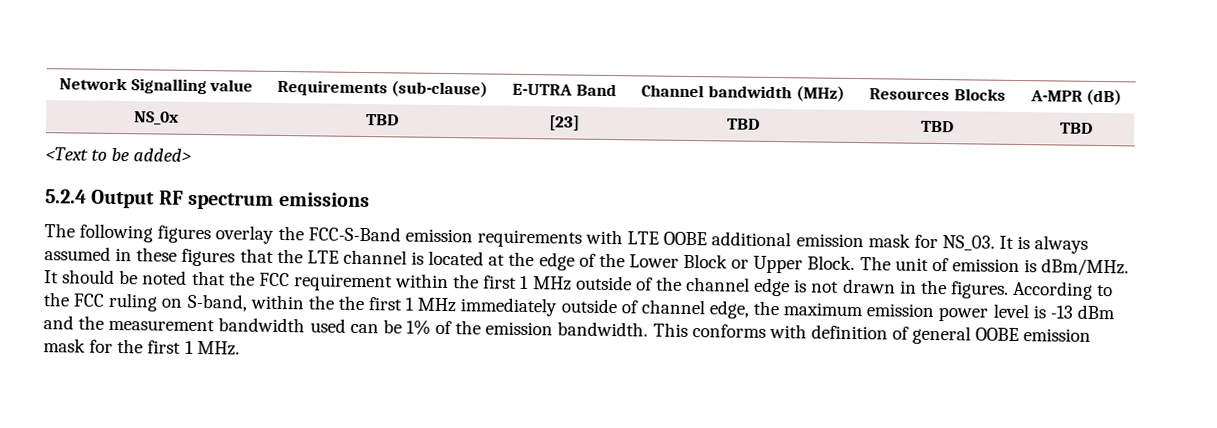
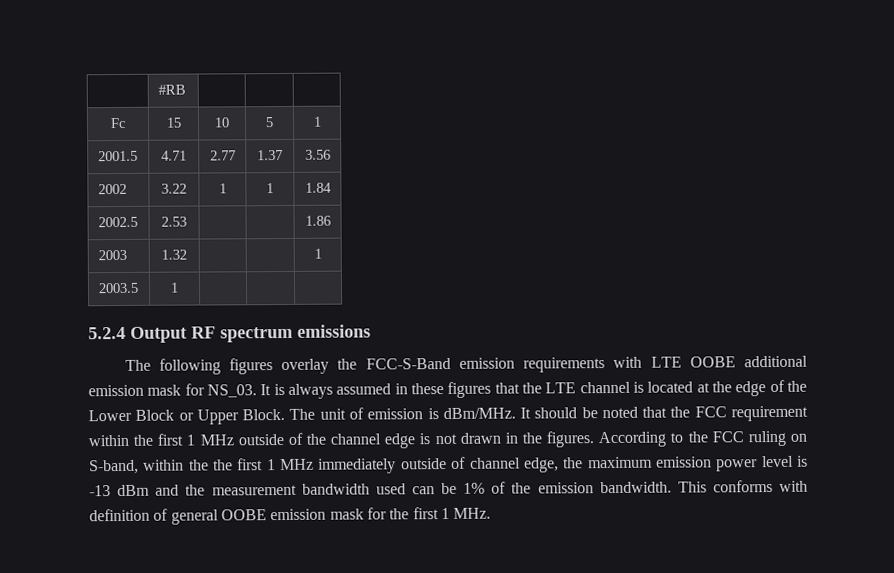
- Network Signalling value | Requirements (sub-clause) | E-UTRA Band | Channel bandwidth (MHz) | Resources Blocks | A-MPR (dB)
- NS_0x | TBD | [23] | TBD | TBD | TBD
- <Text to be added>
+ | #RB | | |
+ Fc | 15 | 10 | 5 | 1
+ 2001.5 | 4.71 | 2.77 | 1.37 | 3.56
+ 2002 | 3.22 | 1 | 1 | 1.84
+ 2002.5 | 2.53 | | | 1.86
+ 2003 | 1.32 | | | 1
+ 2003.5 | 1 | | |

